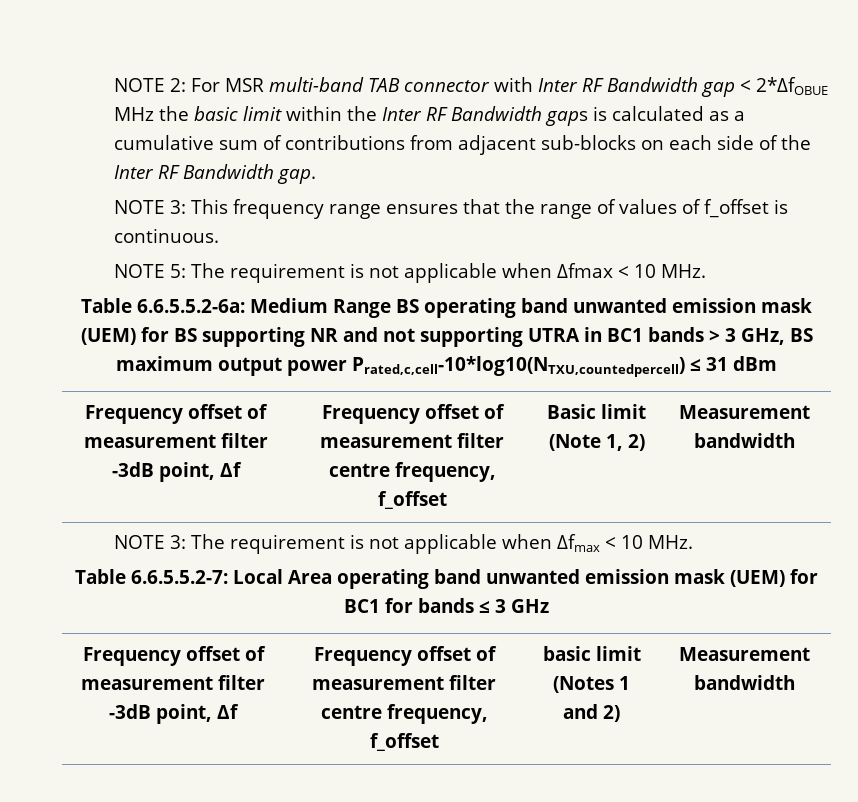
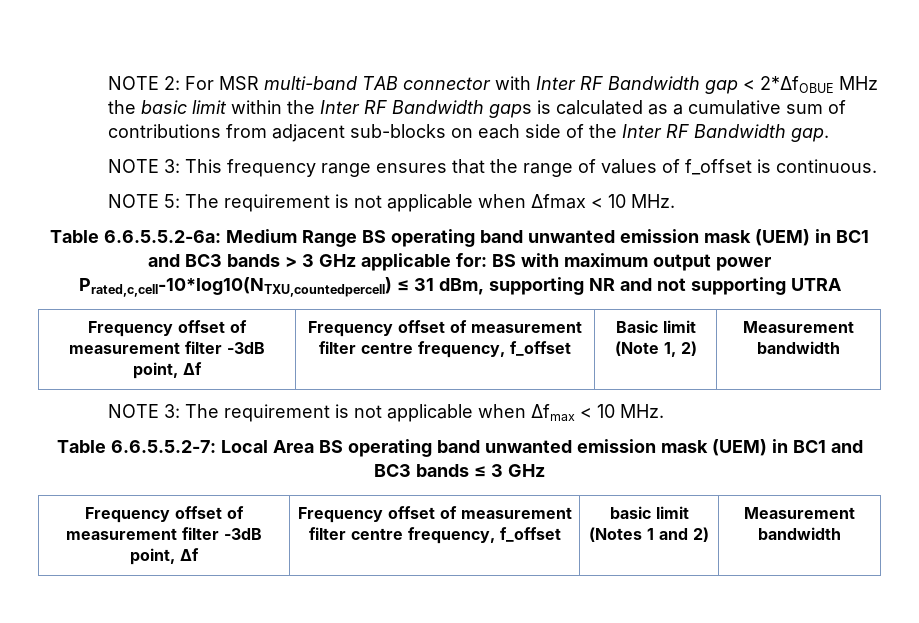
- Table 6.6.5.5.2-6a: Medium Range BS operating band unwanted emission mask (UEM) for BS supporting NR and not supporting UTRA in BC1 bands > 3 GHz, BS maximum output power Prated,c,cell-10*log10(NTXU,countedpercell) ≤ 31 dBm
+ Table 6.6.5.5.2-6a: Medium Range BS operating band unwanted emission mask (UEM) in BC1 and BC3 bands > 3 GHz applicable for: BS with maximum output power Prated,c,cell-10*log10(NTXU,countedpercell) ≤ 31 dBm, supporting NR and not supporting UTRA
- Table 6.6.5.5.2-7: Local Area operating band unwanted emission mask (UEM) for BC1 for bands ≤ 3 GHz
+ Table 6.6.5.5.2-7: Local Area BS operating band unwanted emission mask (UEM) in BC1 and BC3 bands ≤ 3 GHz

